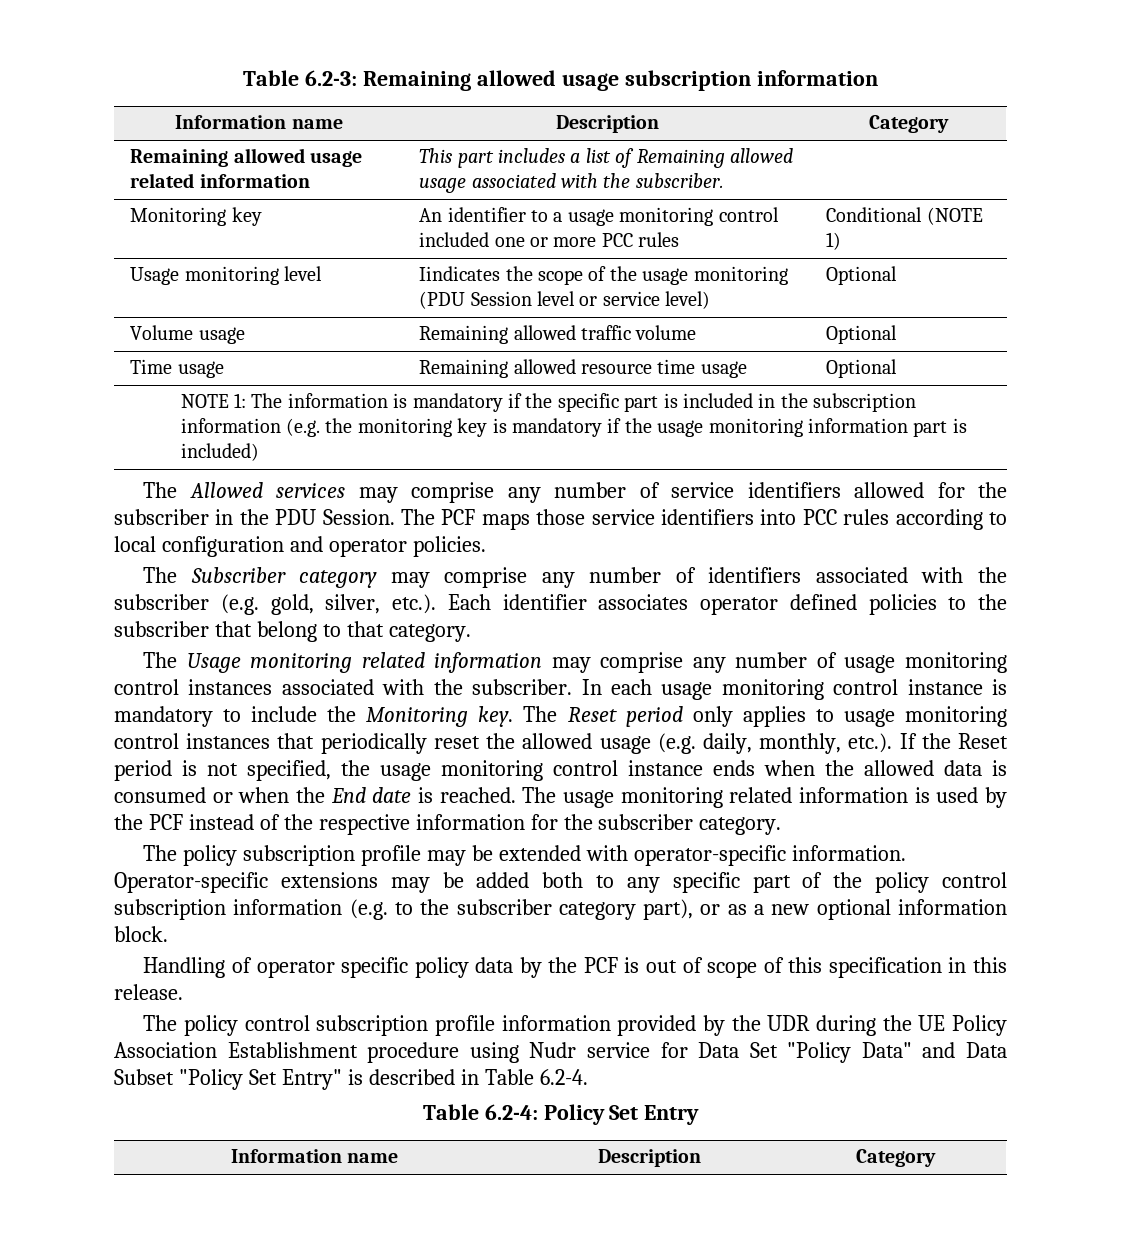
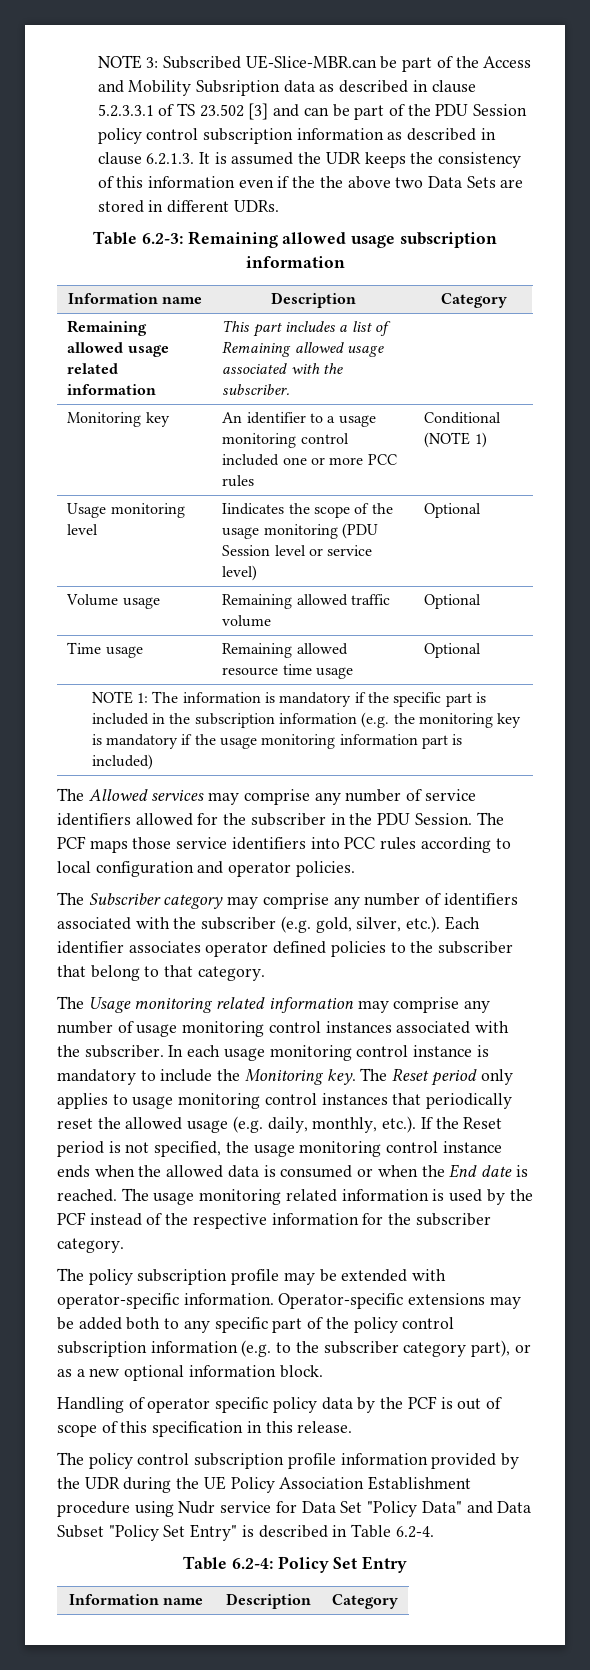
+ NOTE 3: Subscribed UE-Slice-MBR.can be part of the Access and Mobility Subsription data as described in clause 5.2.3.3.1 of TS 23.502 [3] and can be part of the PDU Session policy control subscription information as described in clause 6.2.1.3. It is assumed the UDR keeps the consistency of this information even if the the above two Data Sets are stored in different UDRs.

